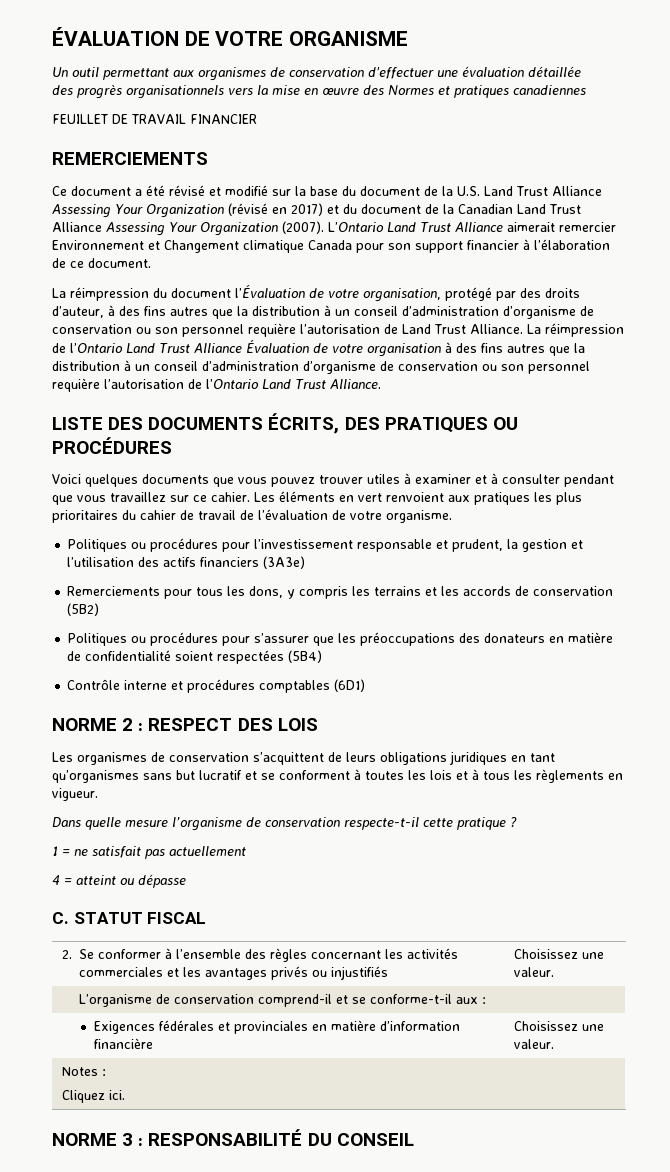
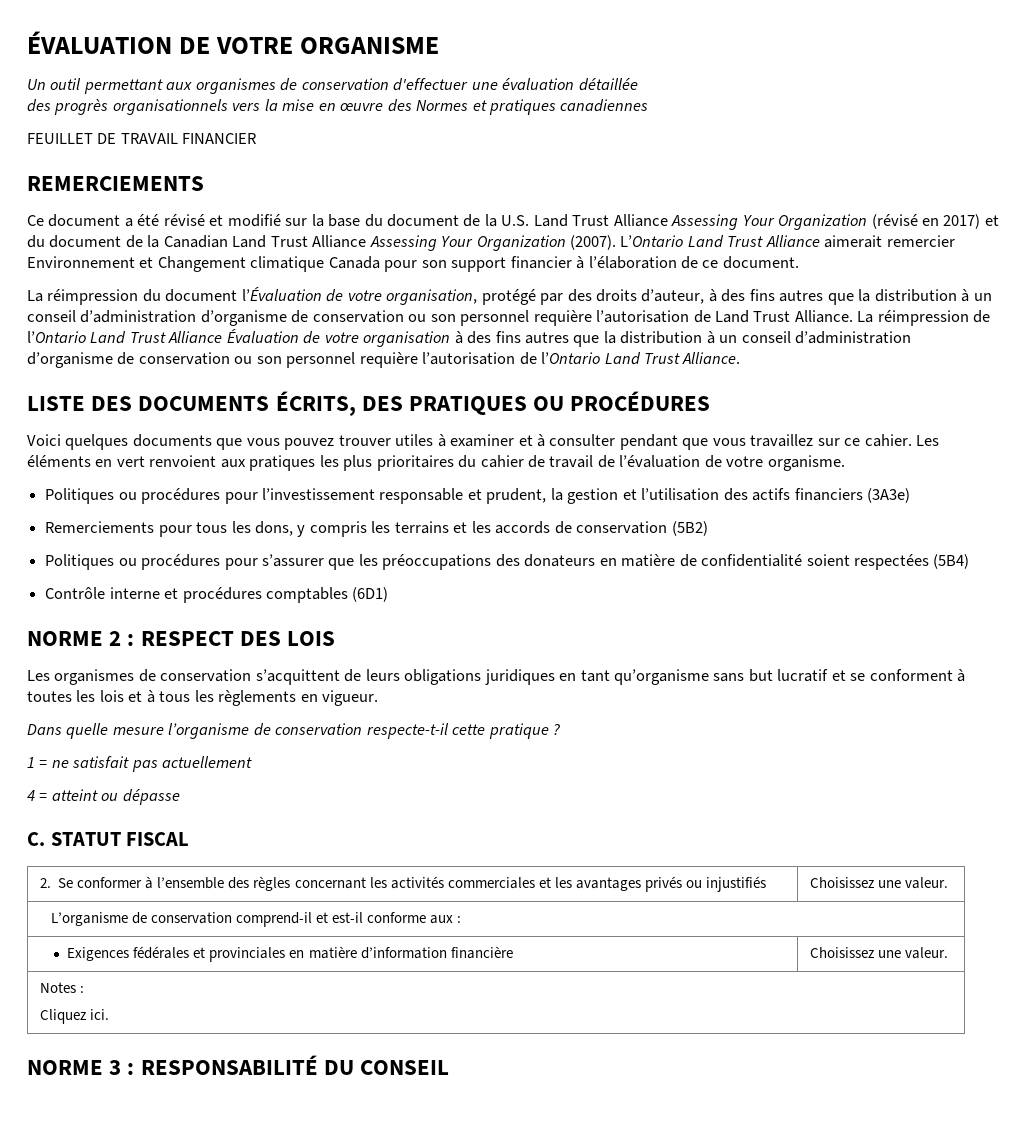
- Les organismes de conservation s’acquittent de leurs obligations juridiques en tant qu’organismes sans but lucratif et se conforment à toutes les lois et à tous les règlements en vigueur.
+ Les organismes de conservation s’acquittent de leurs obligations juridiques en tant qu’organisme sans but lucratif et se conforment à toutes les lois et à tous les règlements en vigueur.
- L’organisme de conservation comprend-il et se conforme-t-il aux :
+ L’organisme de conservation comprend-il et est-il conforme aux :

